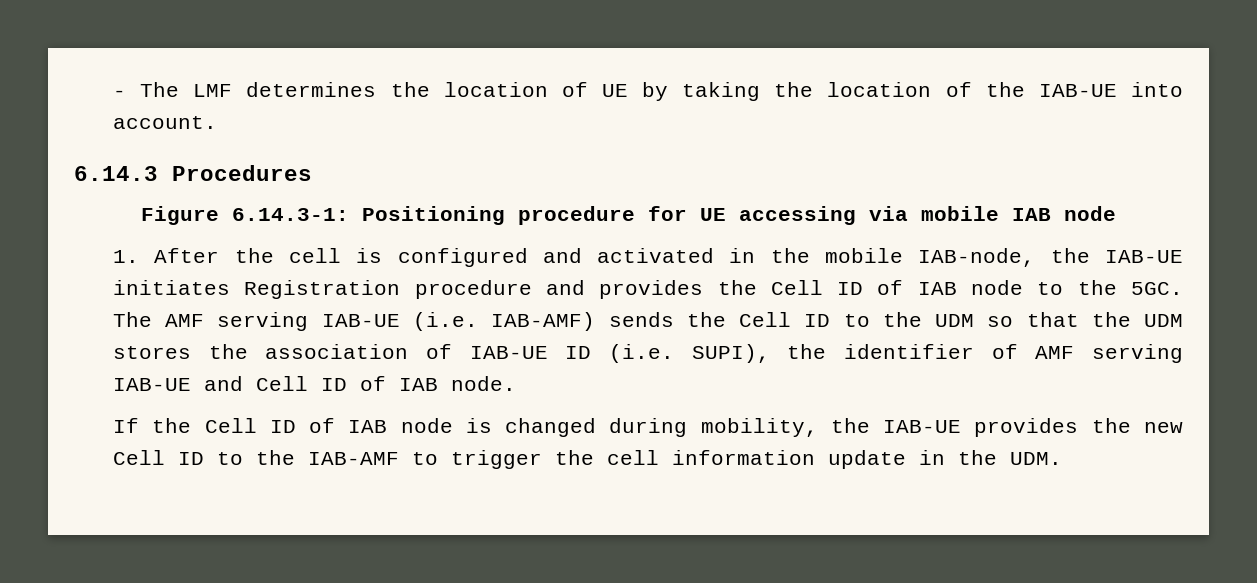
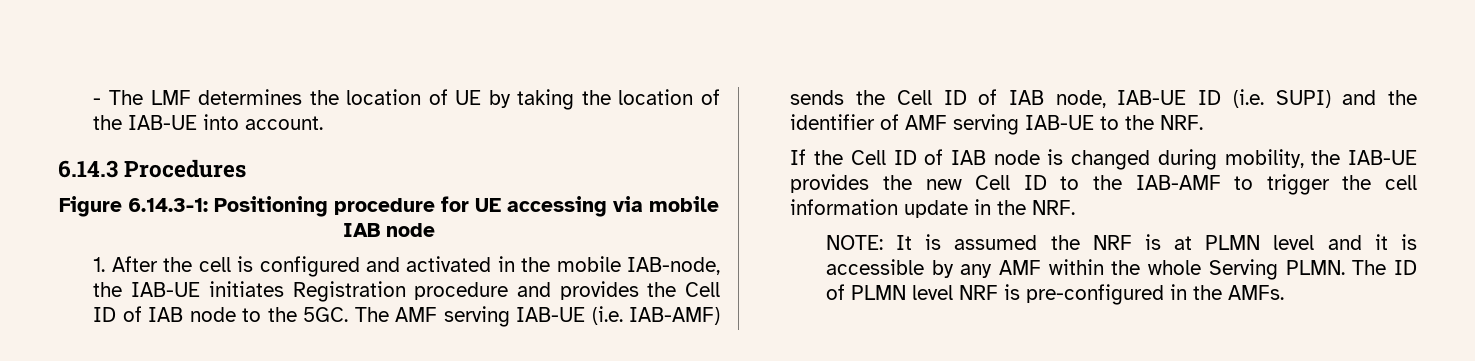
- The AMF serving IAB-UE (i.e. IAB-AMF) sends the Cell ID to the UDM so that the UDM stores the association of IAB-UE ID (i.e. SUPI), the identifier of AMF serving IAB-UE and Cell ID of IAB node.
+ The AMF serving IAB-UE (i.e. IAB-AMF) sends the Cell ID of IAB node, IAB-UE ID (i.e. SUPI) and the identifier of AMF serving IAB-UE to the NRF.
- If the Cell ID of IAB node is changed during mobility, the IAB-UE provides the new Cell ID to the IAB-AMF to trigger the cell information update in the UDM.
+ If the Cell ID of IAB node is changed during mobility, the IAB-UE provides the new Cell ID to the IAB-AMF to trigger the cell information update in the NRF.
+ NOTE: It is assumed the NRF is at PLMN level and it is accessible by any AMF within the whole Serving PLMN. The ID of PLMN level NRF is pre-configured in the AMFs.

